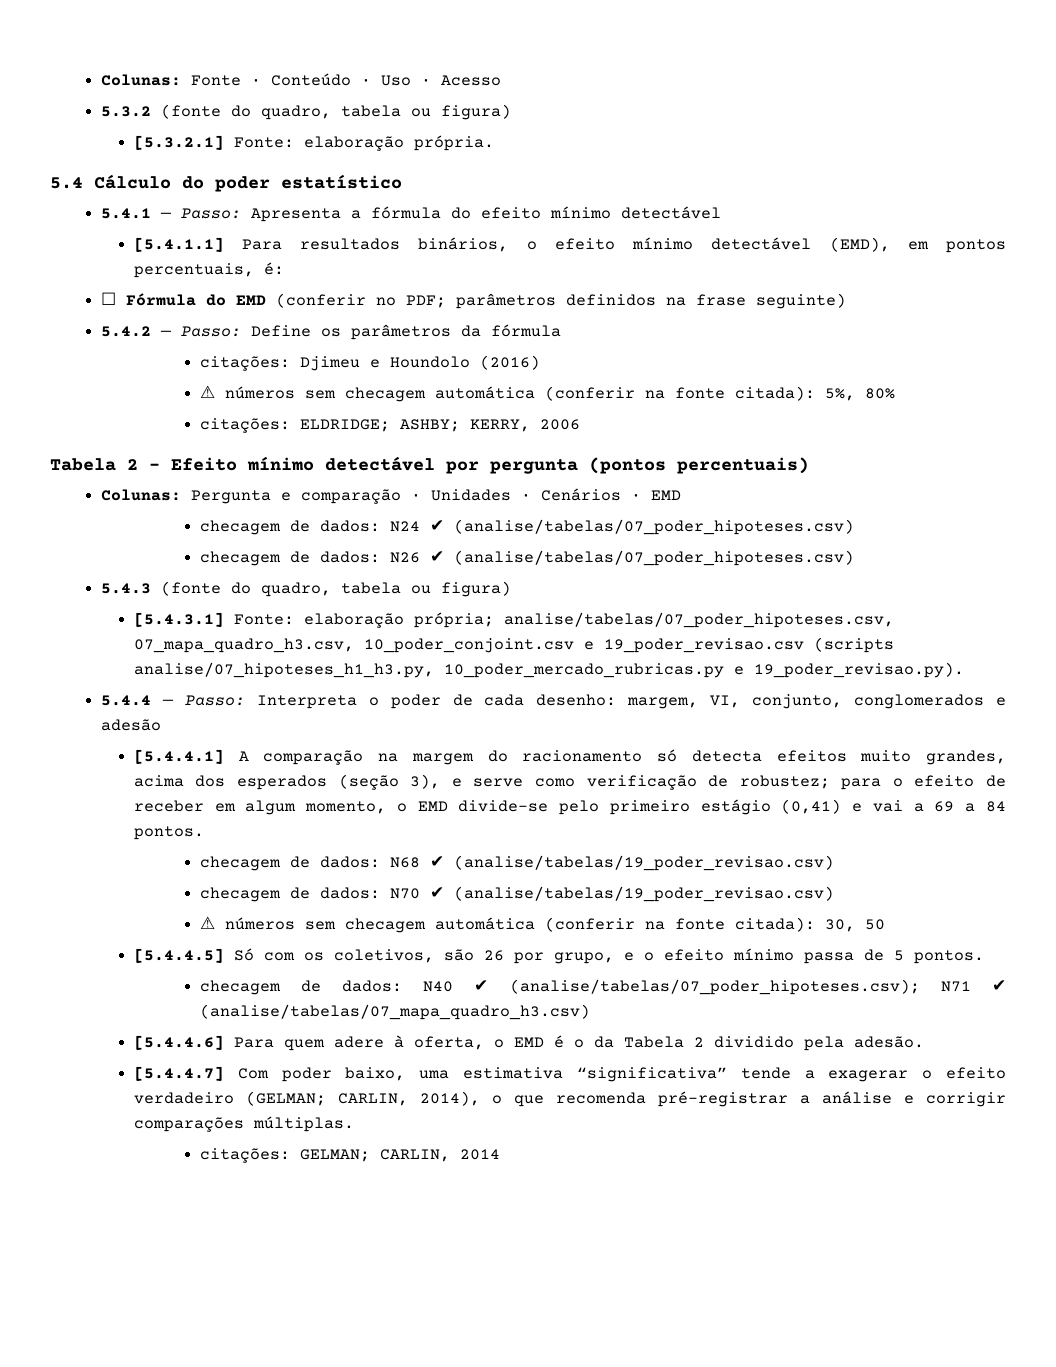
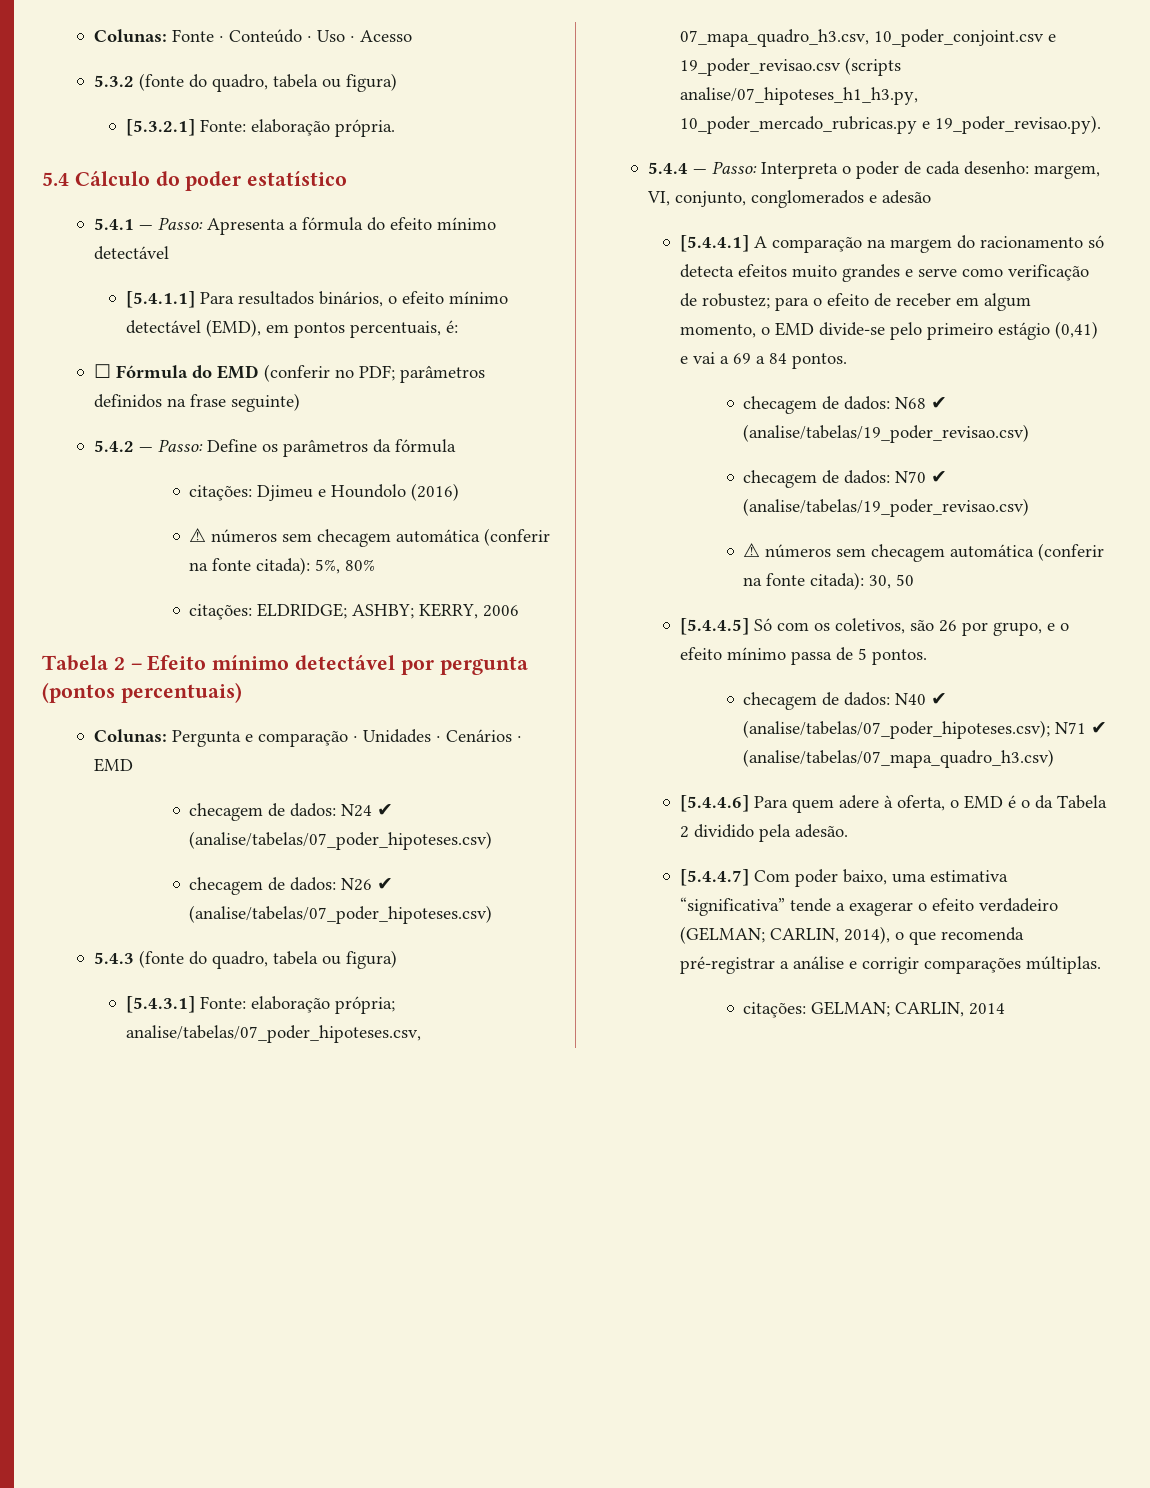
- [5.4.4.1] A comparação na margem do racionamento só detecta efeitos muito grandes, acima dos esperados (seção 3), e serve como verificação de robustez; para o efeito de receber em algum momento, o EMD divide-se pelo primeiro estágio (0,41) e vai a 69 a 84 pontos.
+ [5.4.4.1] A comparação na margem do racionamento só detecta efeitos muito grandes e serve como verificação de robustez; para o efeito de receber em algum momento, o EMD divide-se pelo primeiro estágio (0,41) e vai a 69 a 84 pontos.

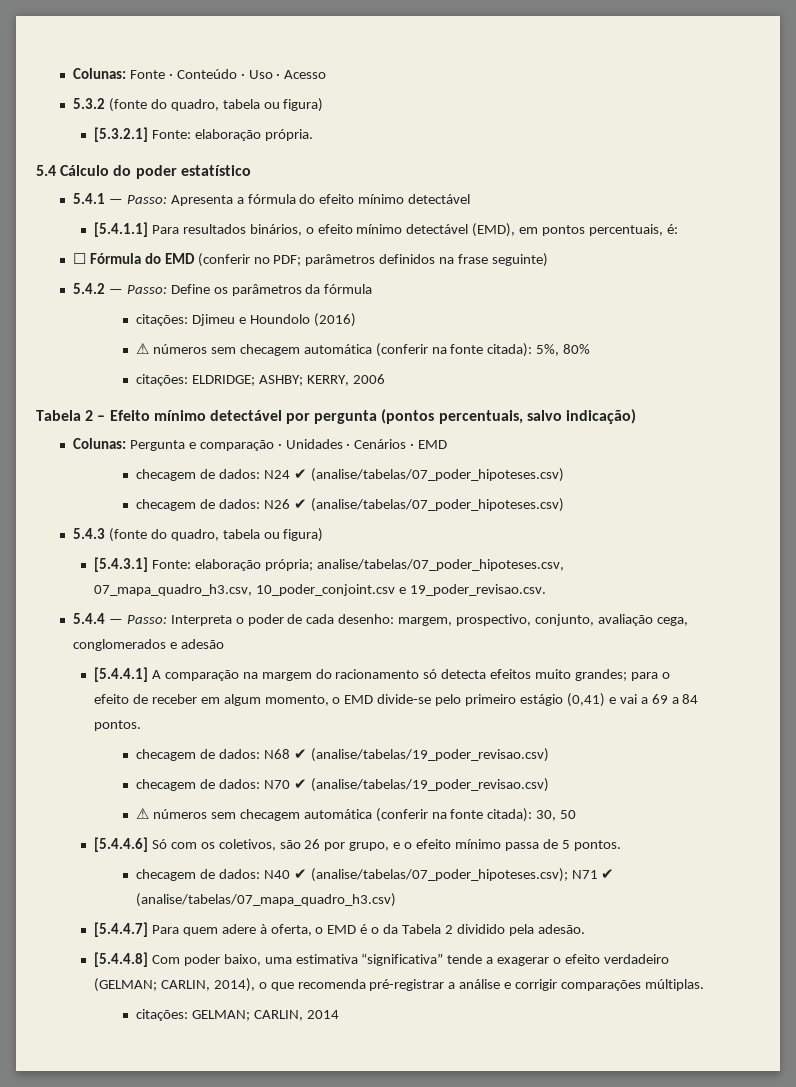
- Tabela 2 – Efeito mínimo detectável por pergunta (pontos percentuais)
+ Tabela 2 – Efeito mínimo detectável por pergunta (pontos percentuais, salvo indicação)
- [5.4.3.1] Fonte: elaboração própria; analise/tabelas/07_poder_hipoteses.csv, 07_mapa_quadro_h3.csv, 10_poder_conjoint.csv e 19_poder_revisao.csv (scripts analise/07_hipoteses_h1_h3.py, 10_poder_mercado_rubricas.py e 19_poder_revisao.py).
+ [5.4.3.1] Fonte: elaboração própria; analise/tabelas/07_poder_hipoteses.csv, 07_mapa_quadro_h3.csv, 10_poder_conjoint.csv e 19_poder_revisao.csv.
- 5.4.4 — Passo: Interpreta o poder de cada desenho: margem, VI, conjunto, conglomerados e adesão
+ 5.4.4 — Passo: Interpreta o poder de cada desenho: margem, prospectivo, conjunto, avaliação cega, conglomerados e adesão
- [5.4.4.1] A comparação na margem do racionamento só detecta efeitos muito grandes e serve como verificação de robustez; para o efeito de receber em algum momento, o EMD divide-se pelo primeiro estágio (0,41) e vai a 69 a 84 pontos.
+ [5.4.4.1] A comparação na margem do racionamento só detecta efeitos muito grandes; para o efeito de receber em algum momento, o EMD divide-se pelo primeiro estágio (0,41) e vai a 69 a 84 pontos.
- [5.4.4.5] Só com os coletivos, são 26 por grupo, e o efeito mínimo passa de 5 pontos.
+ [5.4.4.6] Só com os coletivos, são 26 por grupo, e o efeito mínimo passa de 5 pontos.
- [5.4.4.6] Para quem adere à oferta, o EMD é o da Tabela 2 dividido pela adesão.
+ [5.4.4.7] Para quem adere à oferta, o EMD é o da Tabela 2 dividido pela adesão.
- [5.4.4.7] Com poder baixo, uma estimativa “significativa” tende a exagerar o efeito verdadeiro (GELMAN; CARLIN, 2014), o que recomenda pré-registrar a análise e corrigir comparações múltiplas.
+ [5.4.4.8] Com poder baixo, uma estimativa “significativa” tende a exagerar o efeito verdadeiro (GELMAN; CARLIN, 2014), o que recomenda pré-registrar a análise e corrigir comparações múltiplas.

